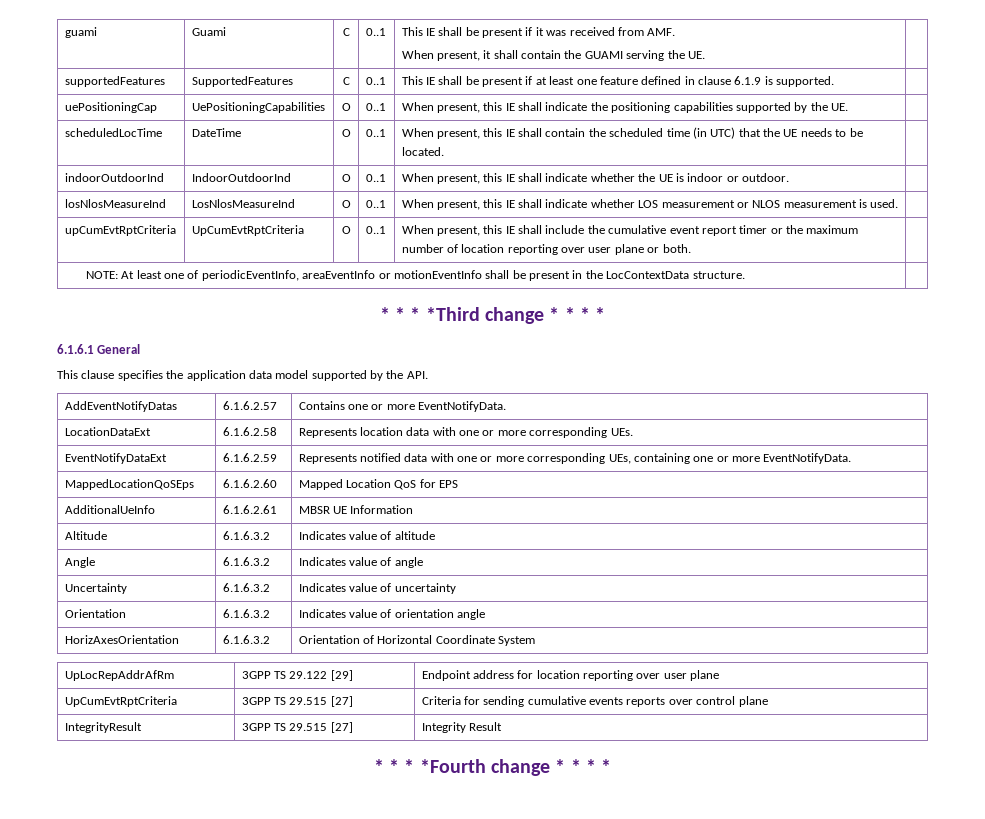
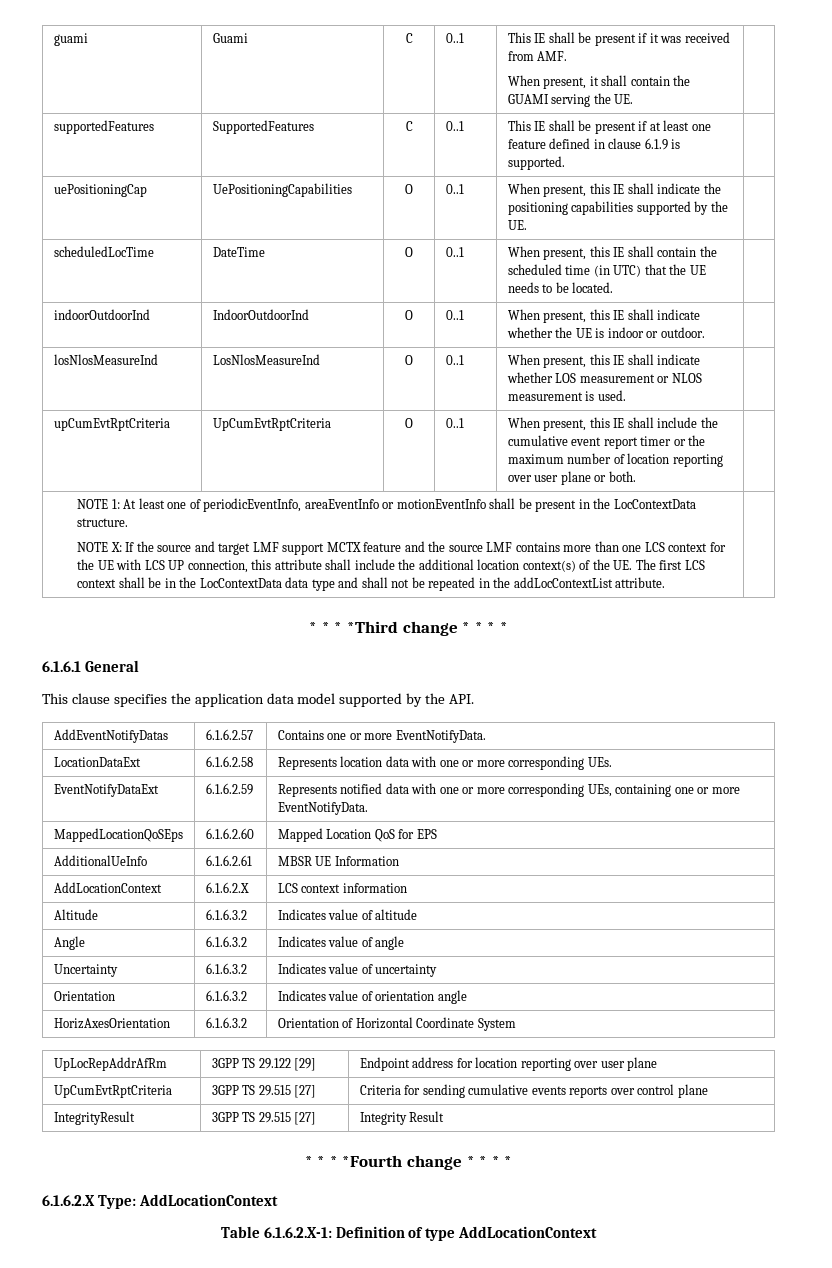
- NOTE: At least one of periodicEventInfo, areaEventInfo or motionEventInfo shall be present in the LocContextData structure.
+ NOTE 1: At least one of periodicEventInfo, areaEventInfo or motionEventInfo shall be present in the LocContextData structure.
+ NOTE X: If the source and target LMF support MCTX feature and the source LMF contains more than one LCS context for the UE with LCS UP connection, this attribute shall include the additional location context(s) of the UE. The first LCS context shall be in the LocContextData data type and shall not be repeated in the addLocContextList attribute.
+ AddLocationContext | 6.1.6.2.X | LCS context information
+ 6.1.6.2.X Type: AddLocationContext
+ Table 6.1.6.2.X-1: Definition of type AddLocationContext

